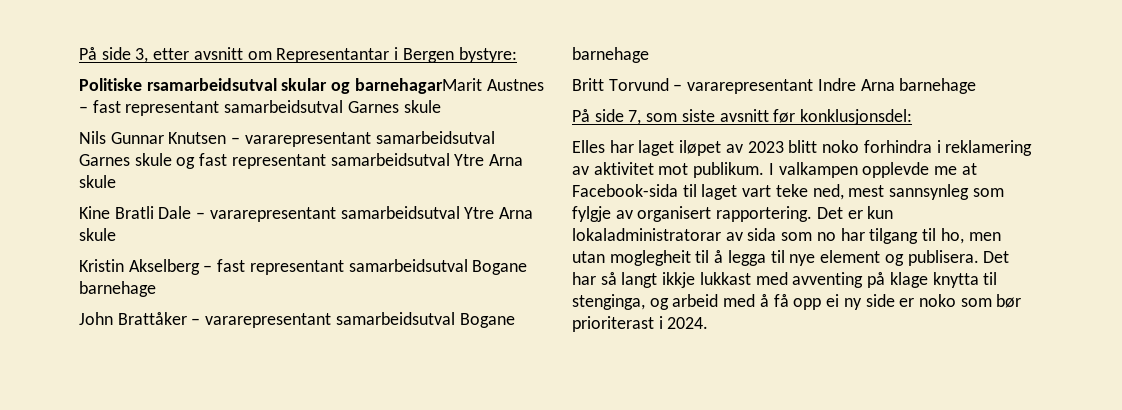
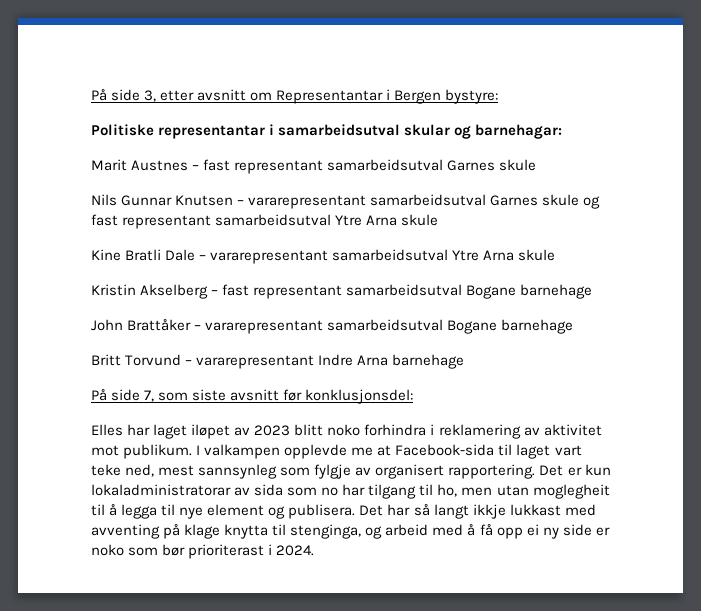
- Politiske rsamarbeidsutval skular og barnehagarMarit Austnes – fast representant samarbeidsutval Garnes skule
+ Politiske representantar i samarbeidsutval skular og barnehagar:
+ Marit Austnes – fast representant samarbeidsutval Garnes skule

